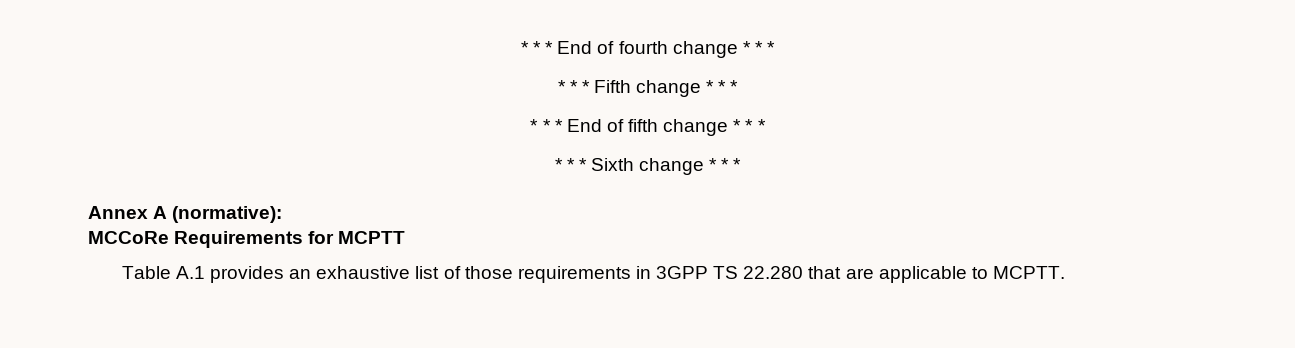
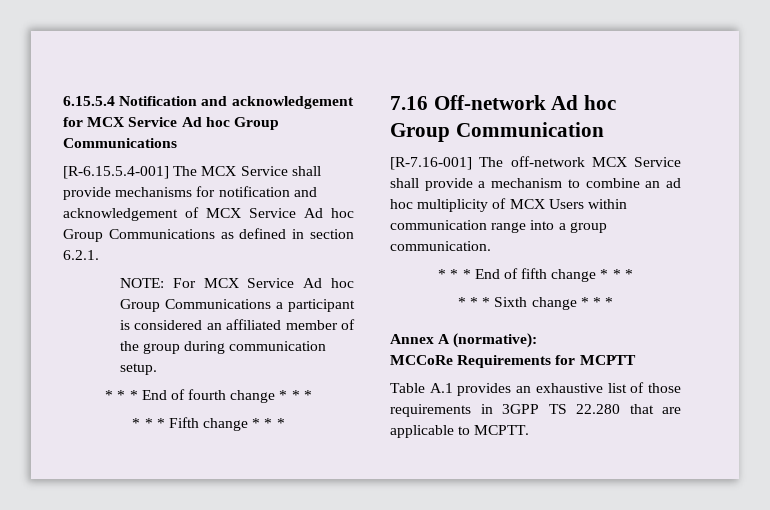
+ 6.15.5.4 Notification and acknowledgement for MCX Service Ad hoc Group Communications
+ [R-6.15.5.4-001] The MCX Service shall provide mechanisms for notification and acknowledgement of MCX Service Ad hoc Group Communications as defined in section 6.2.1.
+ NOTE: For MCX Service Ad hoc Group Communications a participant is considered an affiliated member of the group during communication setup.
+ 7.16 Off-network Ad hoc Group Communication
+ [R-7.16-001] The off-network MCX Service shall provide a mechanism to combine an ad hoc multiplicity of MCX Users within communication range into a group communication.

